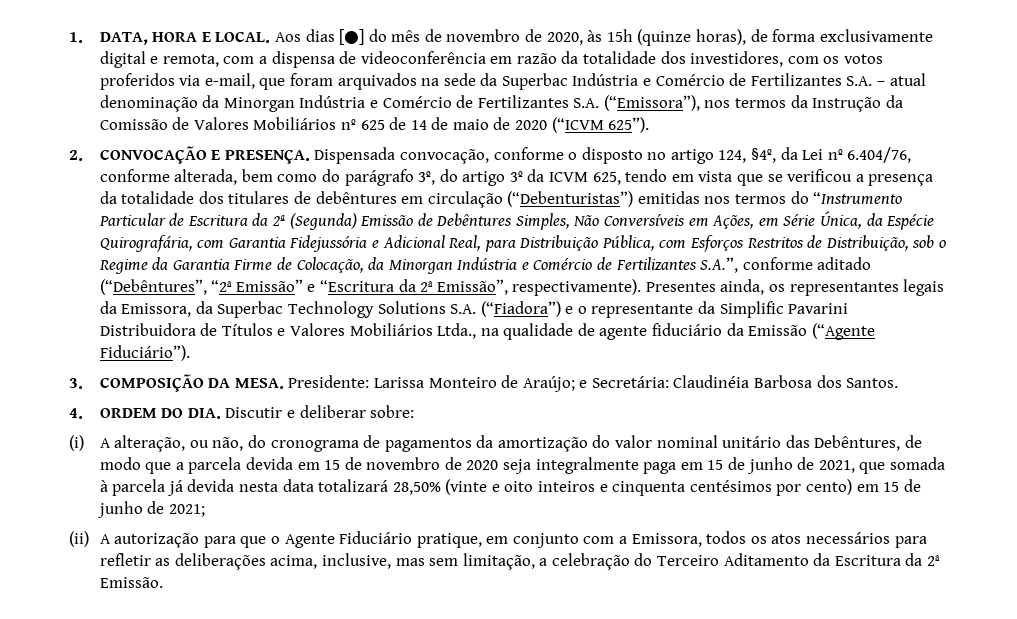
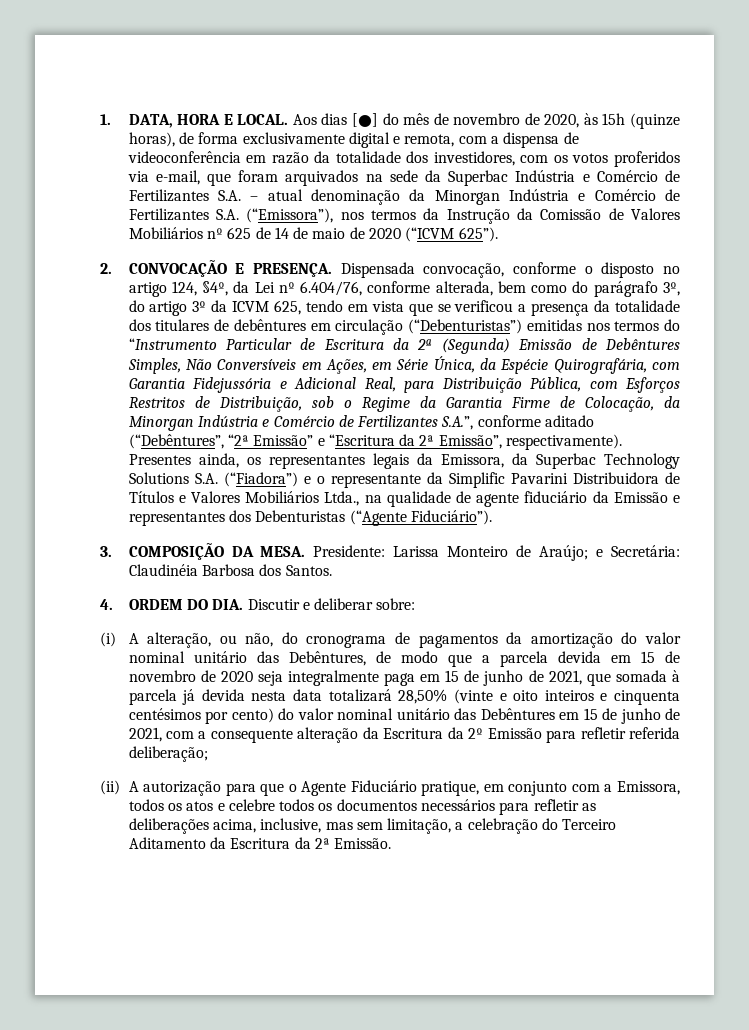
- Presentes ainda, os representantes legais da Emissora, da Superbac Technology Solutions S.A. (“Fiadora”) e o representante da Simplific Pavarini Distribuidora de Títulos e Valores Mobiliários Ltda., na qualidade de agente fiduciário da Emissão (“Agente Fiduciário”).
+ Presentes ainda, os representantes legais da Emissora, da Superbac Technology Solutions S.A. (“Fiadora”) e o representante da Simplific Pavarini Distribuidora de Títulos e Valores Mobiliários Ltda., na qualidade de agente fiduciário da Emissão e representantes dos Debenturistas (“Agente Fiduciário”).
- (i) A alteração, ou não, do cronograma de pagamentos da amortização do valor nominal unitário das Debêntures, de modo que a parcela devida em 15 de novembro de 2020 seja integralmente paga em 15 de junho de 2021, que somada à parcela já devida nesta data totalizará 28,50% (vinte e oito inteiros e cinquenta centésimos por cento) em 15 de junho de 2021;
+ (i) A alteração, ou não, do cronograma de pagamentos da amortização do valor nominal unitário das Debêntures, de modo que a parcela devida em 15 de novembro de 2020 seja integralmente paga em 15 de junho de 2021, que somada à parcela já devida nesta data totalizará 28,50% (vinte e oito inteiros e cinquenta centésimos por cento) do valor nominal unitário das Debêntures em 15 de junho de 2021, com a consequente alteração da Escritura da 2º Emissão para refletir referida deliberação;
- (ii) A autorização para que o Agente Fiduciário pratique, em conjunto com a Emissora, todos os atos necessários para refletir as deliberações acima, inclusive, mas sem limitação, a celebração do Terceiro Aditamento da Escritura da 2ª Emissão.
+ (ii) A autorização para que o Agente Fiduciário pratique, em conjunto com a Emissora, todos os atos e celebre todos os documentos necessários para refletir as deliberações acima, inclusive, mas sem limitação, a celebração do Terceiro Aditamento da Escritura da 2ª Emissão.

